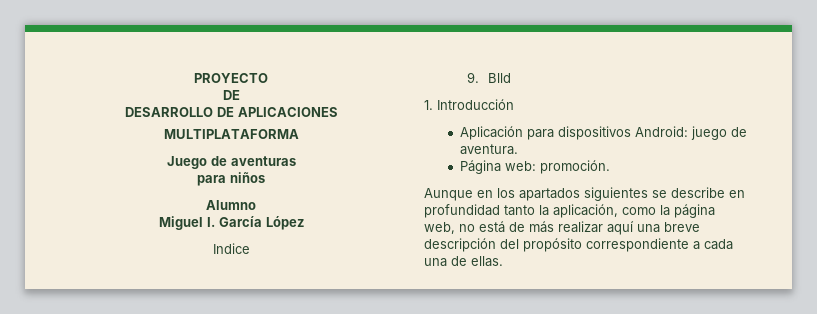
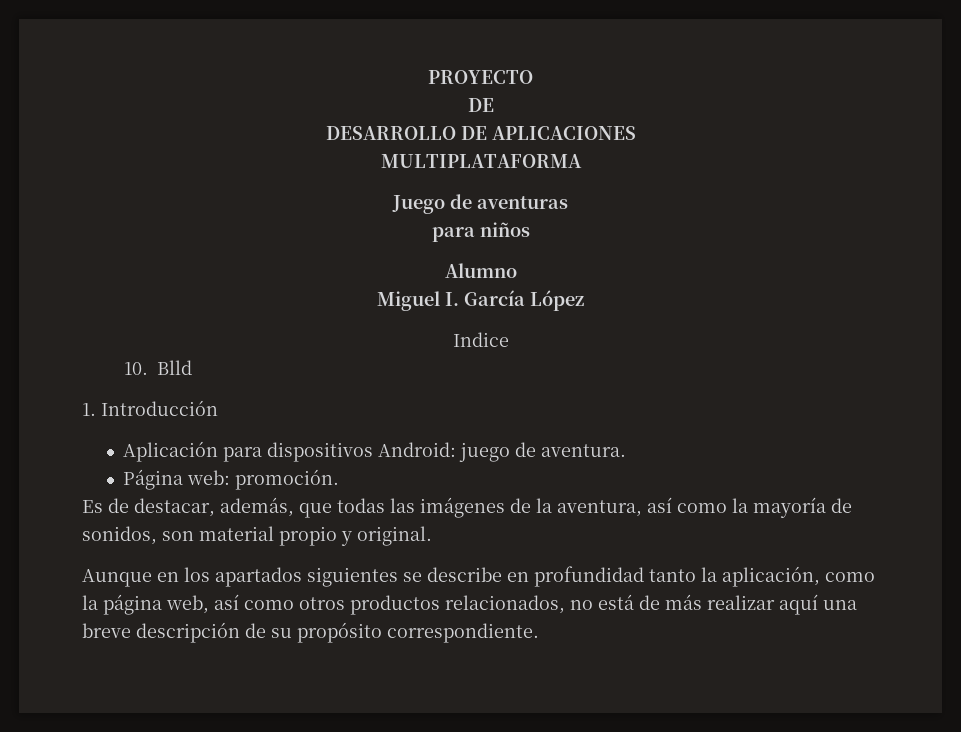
- 9. Blld
+ 10. Blld
+ Es de destacar, además, que todas las imágenes de la aventura, así como la mayoría de sonidos, son material propio y original.
- Aunque en los apartados siguientes se describe en profundidad tanto la aplicación, como la página web, no está de más realizar aquí una breve descripción del propósito correspondiente a cada una de ellas.
+ Aunque en los apartados siguientes se describe en profundidad tanto la aplicación, como la página web, así como otros productos relacionados, no está de más realizar aquí una breve descripción de su propósito correspondiente.

